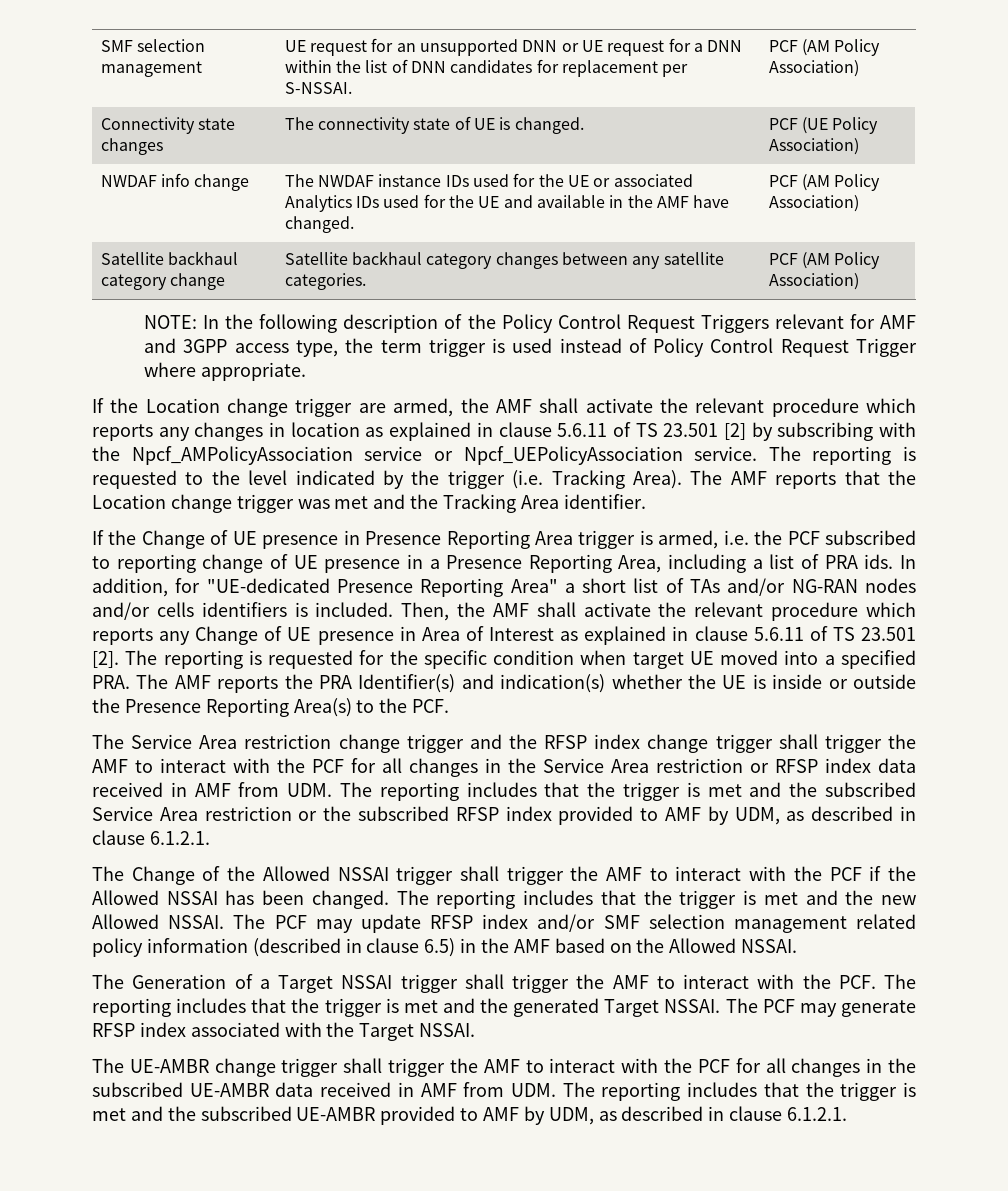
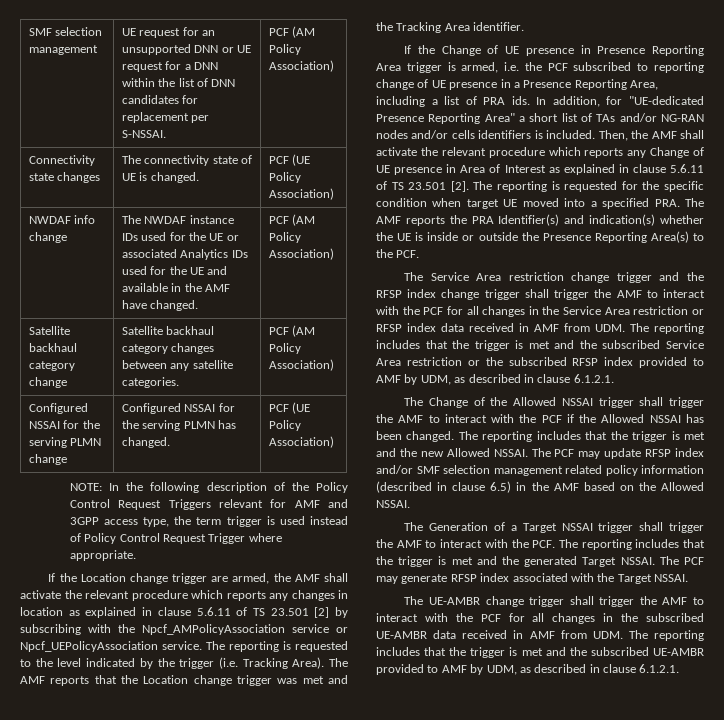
+ Configured NSSAI for the serving PLMN change | Configured NSSAI for the serving PLMN has changed. | PCF (UE Policy Association)

